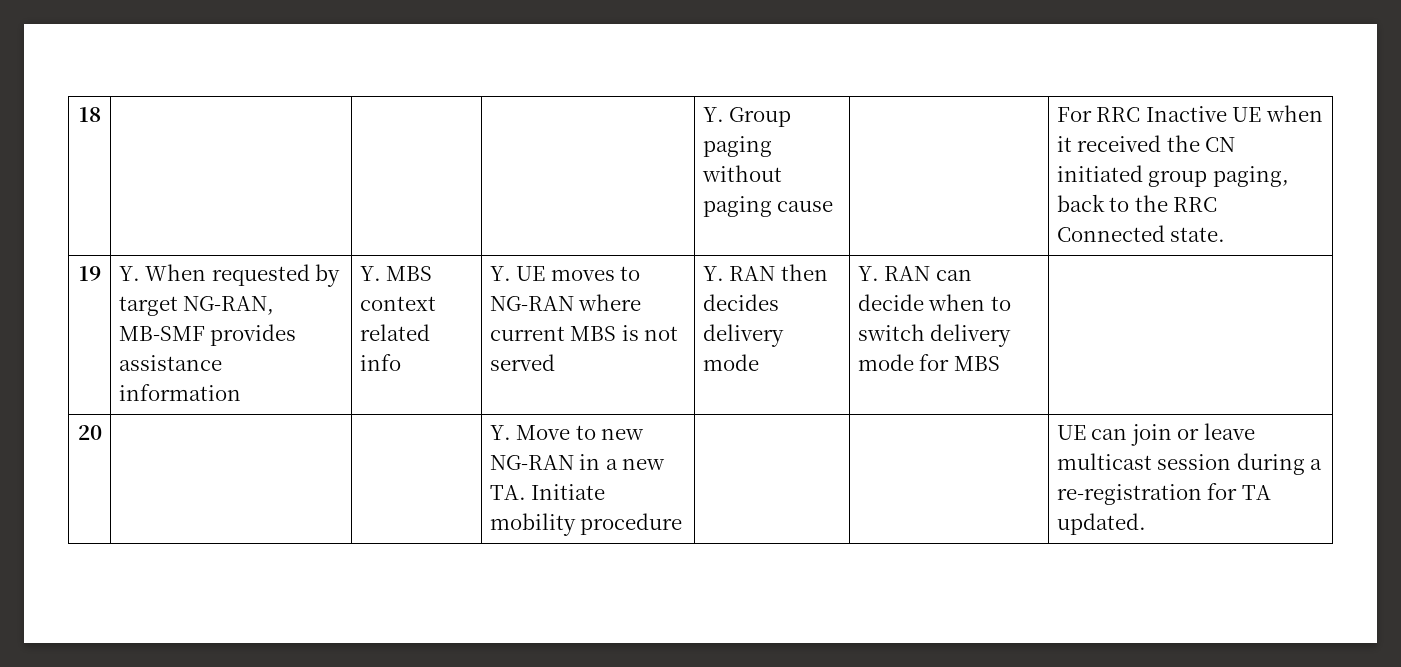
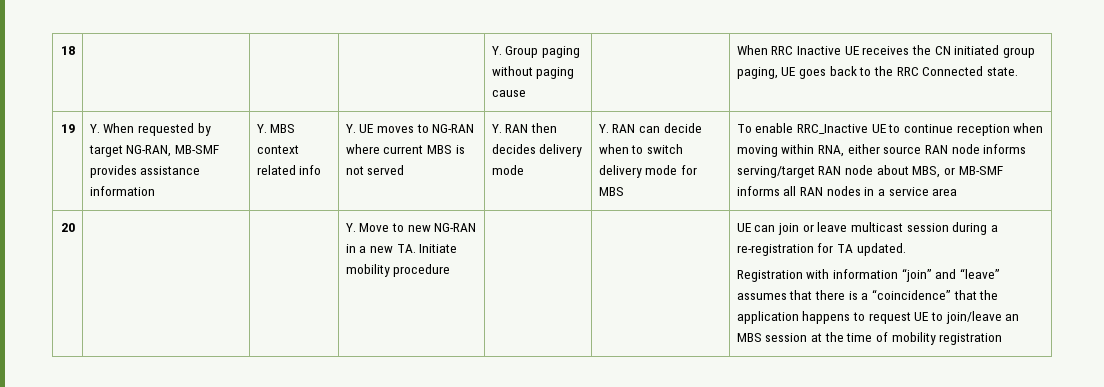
- 18 | | | | Y. Group paging without paging cause | | For RRC Inactive UE when it received the CN initiated group paging, back to the RRC Connected state.
+ 18 | | | | Y. Group paging without paging cause | | When RRC Inactive UE receives the CN initiated group paging, UE goes back to the RRC Connected state.
+ To enable RRC_Inactive UE to continue reception when moving within RNA, either source RAN node informs serving/target RAN node about MBS, or MB-SMF informs all RAN nodes in a service area
+ Registration with information “join” and “leave” assumes that there is a “coincidence” that the application happens to request UE to join/leave an MBS session at the time of mobility registration

